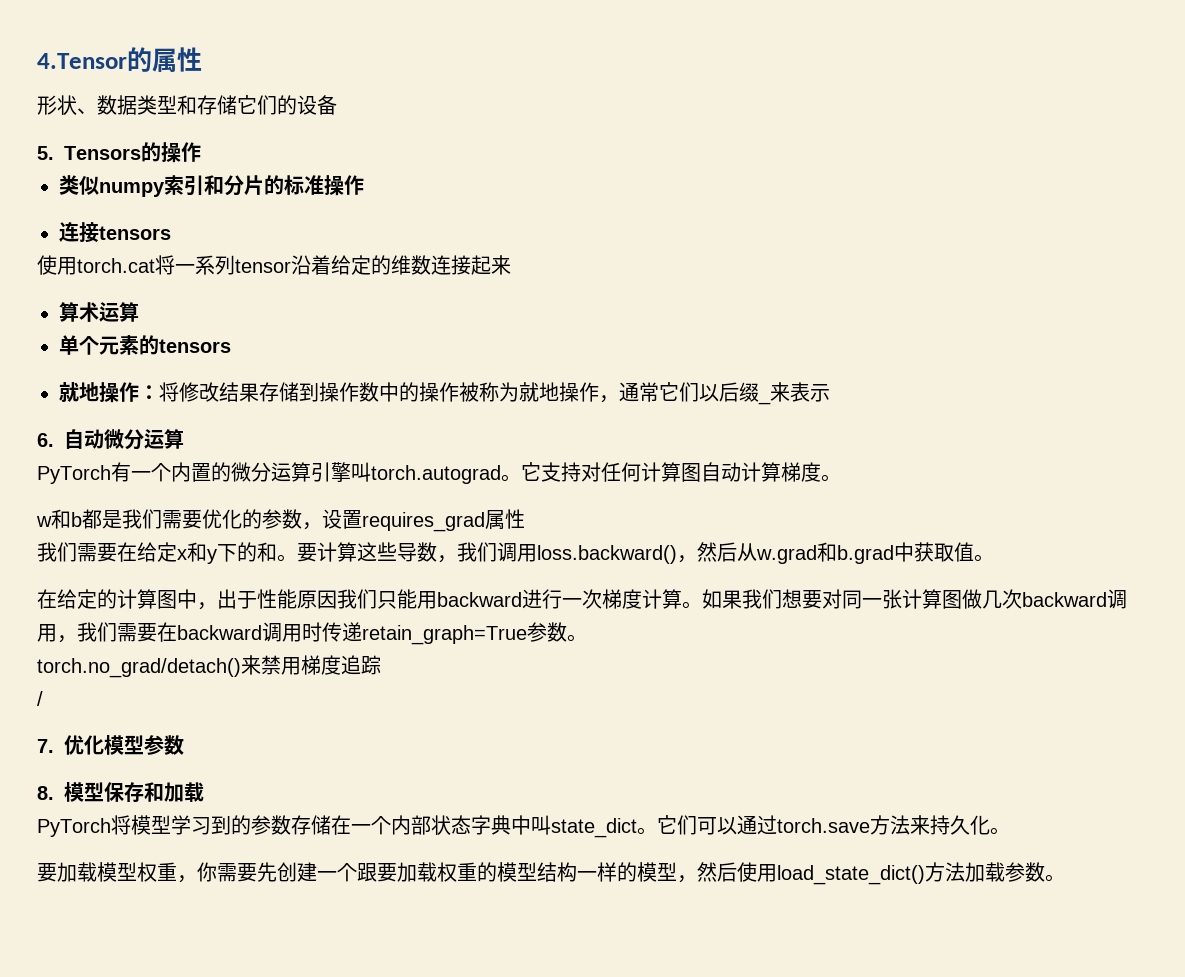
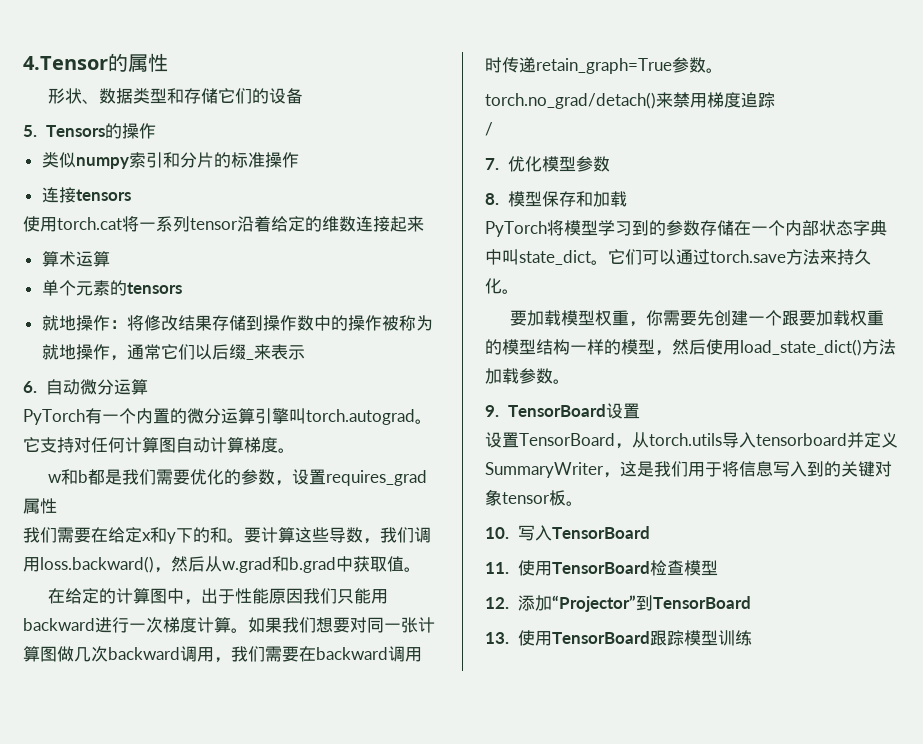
+ 9. TensorBoard设置
+ 设置TensorBoard，从torch.utils导入tensorboard并定义SummaryWriter，这是我们用于将信息写入到的关键对象tensor板。
+ 10.写入TensorBoard
+ 11.使用TensorBoard检查模型
+ 12.添加“Projector”到TensorBoard
+ 13.使用TensorBoard跟踪模型训练

